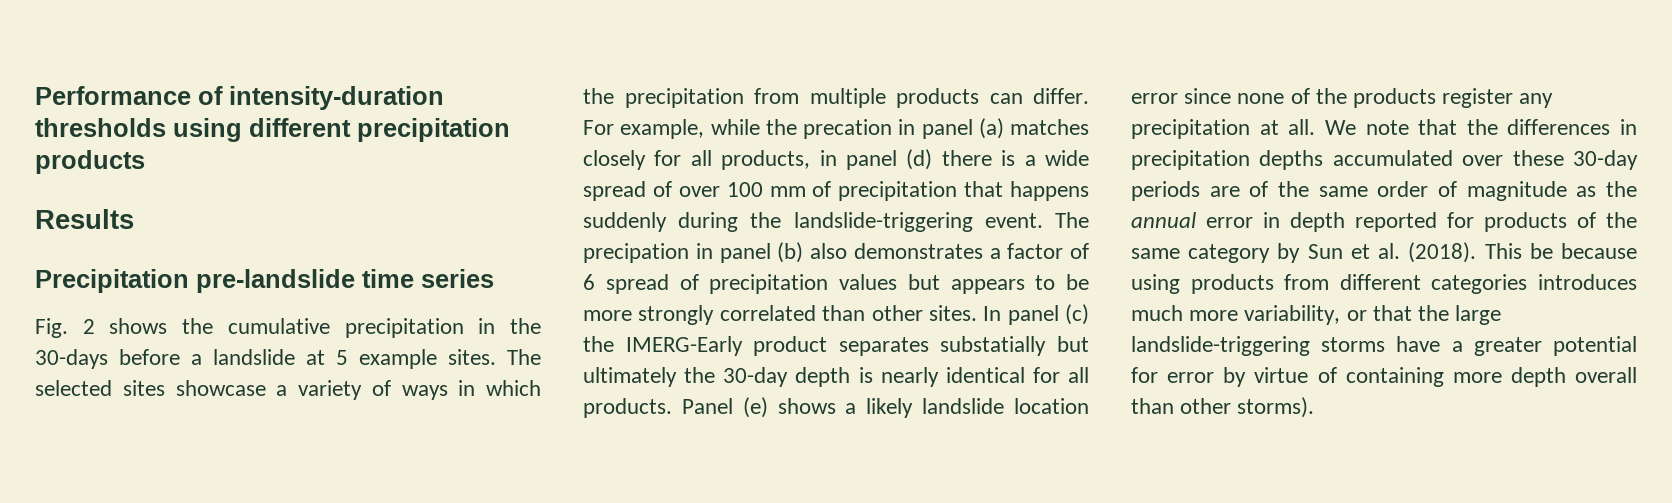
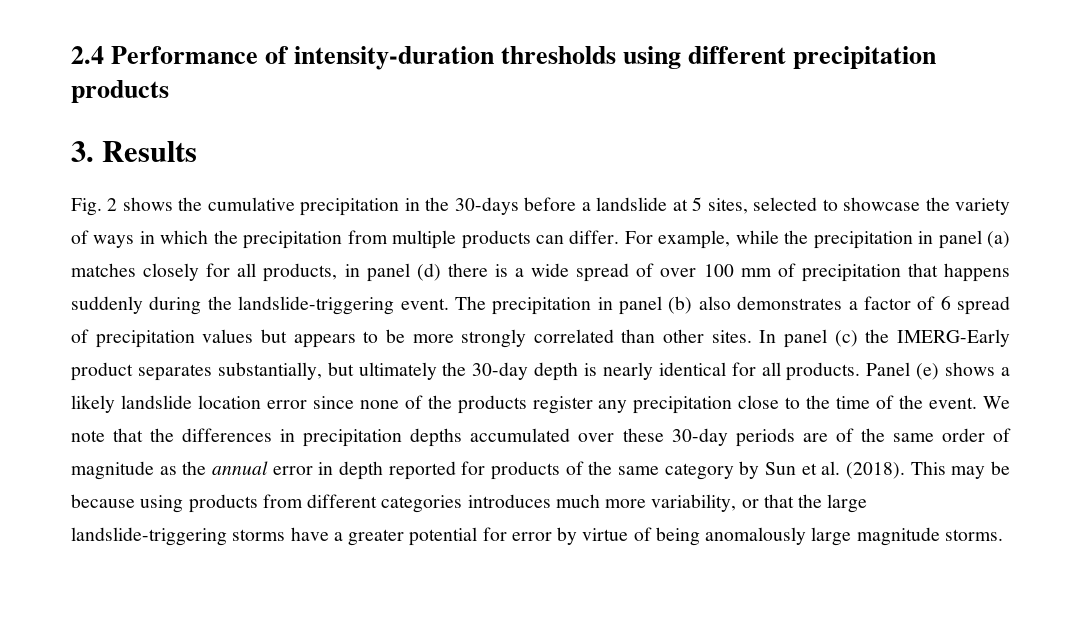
- Performance of intensity-duration thresholds using different precipitation products
+ 2.4 Performance of intensity-duration thresholds using different precipitation products
- Results
+ 3. Results
- Precipitation pre-landslide time series
- Fig. 2 shows the cumulative precipitation in the 30-days before a landslide at 5 example sites. The selected sites showcase a variety of ways in which the precipitation from multiple products can differ.
+ Fig. 2 shows the cumulative precipitation in the 30-days before a landslide at 5 sites, selected to showcase the variety of ways in which the precipitation from multiple products can differ.
- For example, while the precation in panel (a) matches closely for all products, in panel (d) there is a wide spread of over 100 mm of precipitation that happens suddenly during the landslide-triggering event.
+ For example, while the precipitation in panel (a) matches closely for all products, in panel (d) there is a wide spread of over 100 mm of precipitation that happens suddenly during the landslide-triggering event.
- The precipation in panel (b) also demonstrates a factor of 6 spread of precipitation values but appears to be more strongly correlated than other sites.
+ The precipitation in panel (b) also demonstrates a factor of 6 spread of precipitation values but appears to be more strongly correlated than other sites.
- In panel (c) the IMERG-Early product separates substatially but ultimately the 30-day depth is nearly identical for all products.
+ In panel (c) the IMERG-Early product separates substantially, but ultimately the 30-day depth is nearly identical for all products.
- Panel (e) shows a likely landslide location error since none of the products register any precipitation at all.
+ Panel (e) shows a likely landslide location error since none of the products register any precipitation close to the time of the event.
- This be because using products from different categories introduces much more variability, or that the large landslide-triggering storms have a greater potential for error by virtue of containing more depth overall than other storms).
+ This may be because using products from different categories introduces much more variability, or that the large landslide-triggering storms have a greater potential for error by virtue of being anomalously large magnitude storms.

